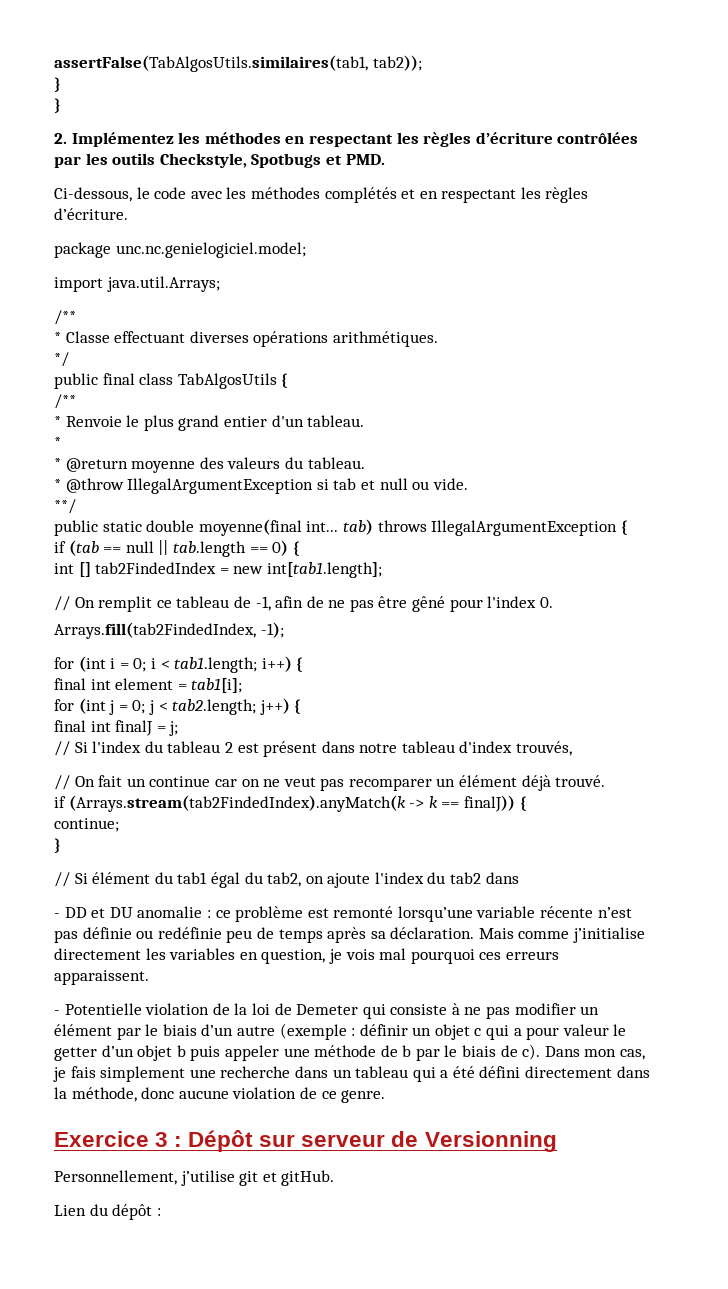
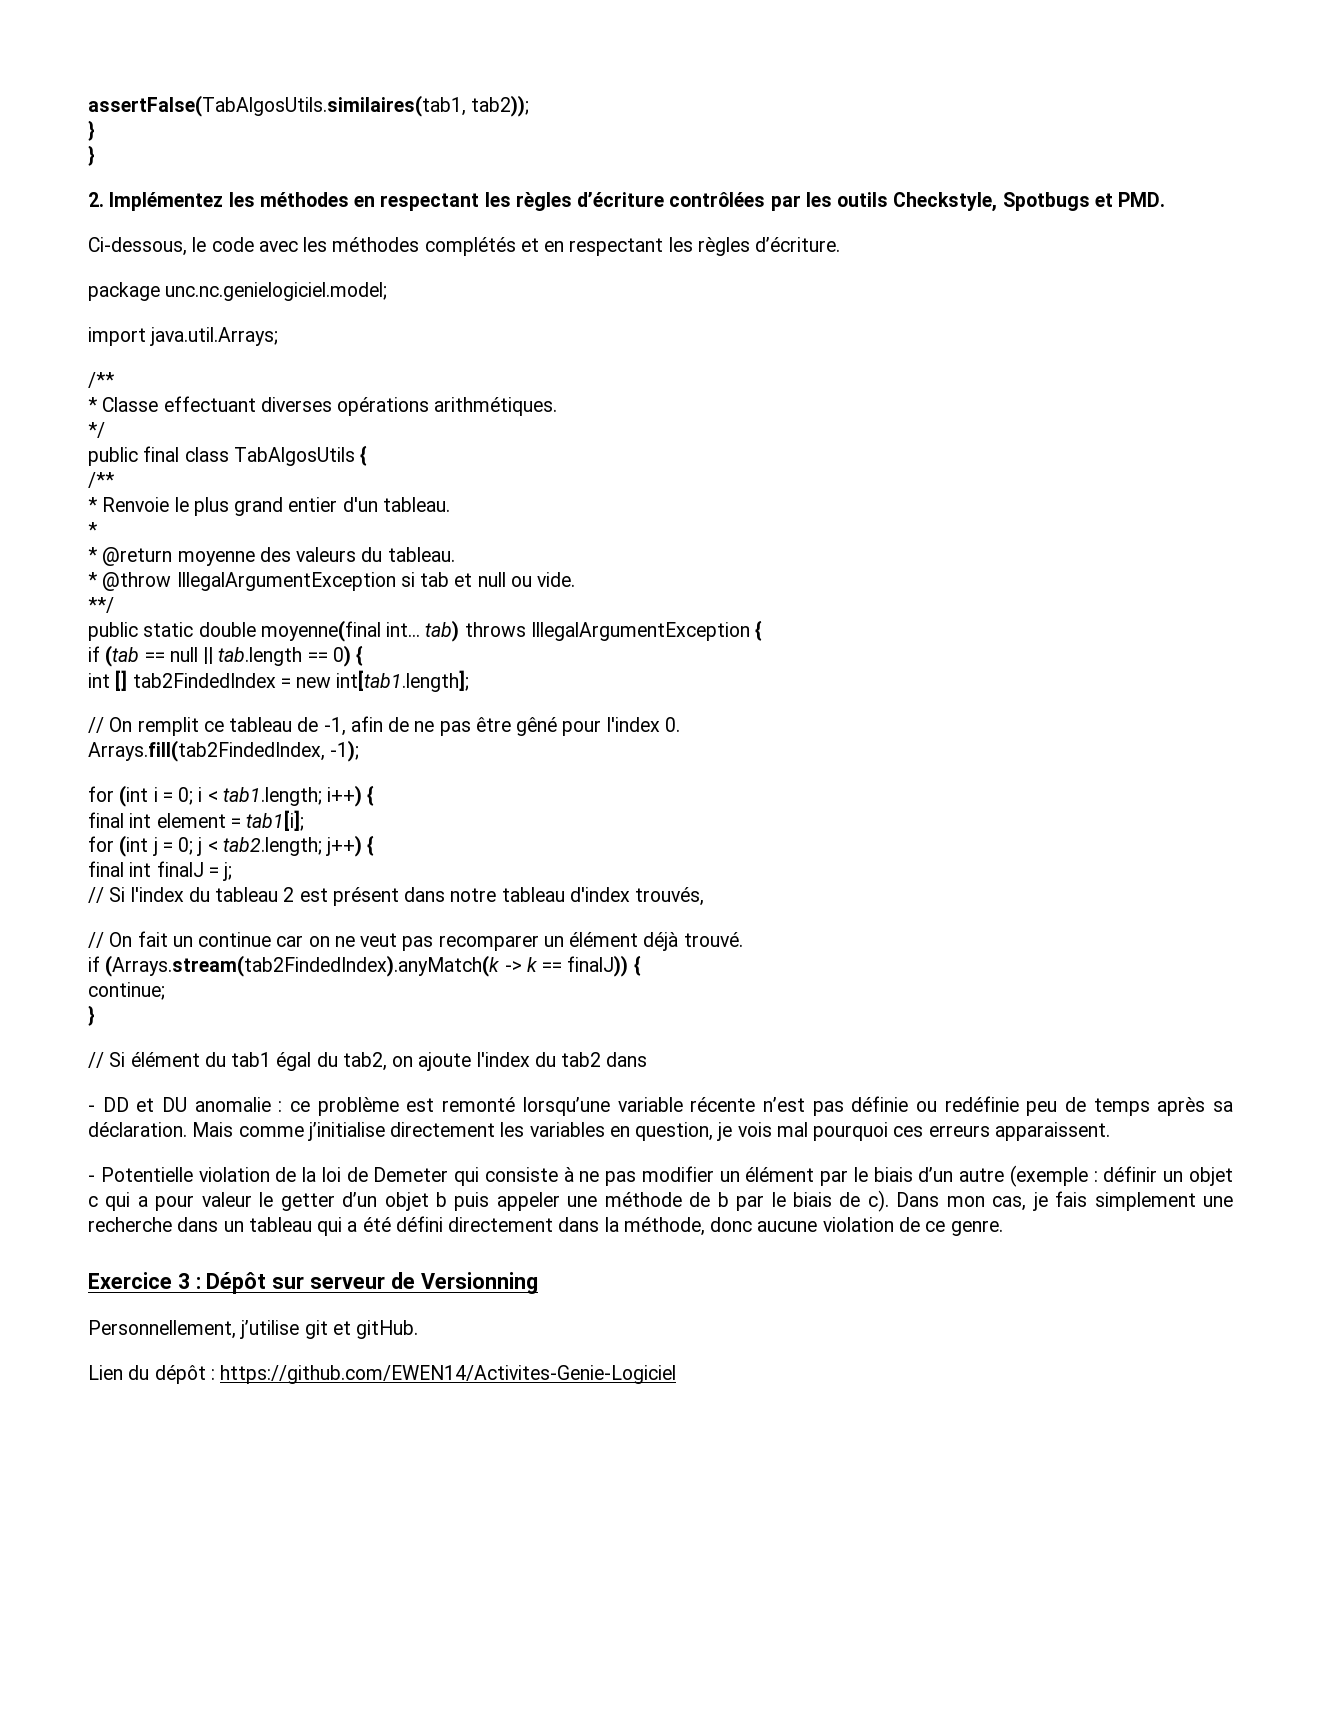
- Lien du dépôt :
+ Lien du dépôt : https://github.com/EWEN14/Activites-Genie-Logiciel

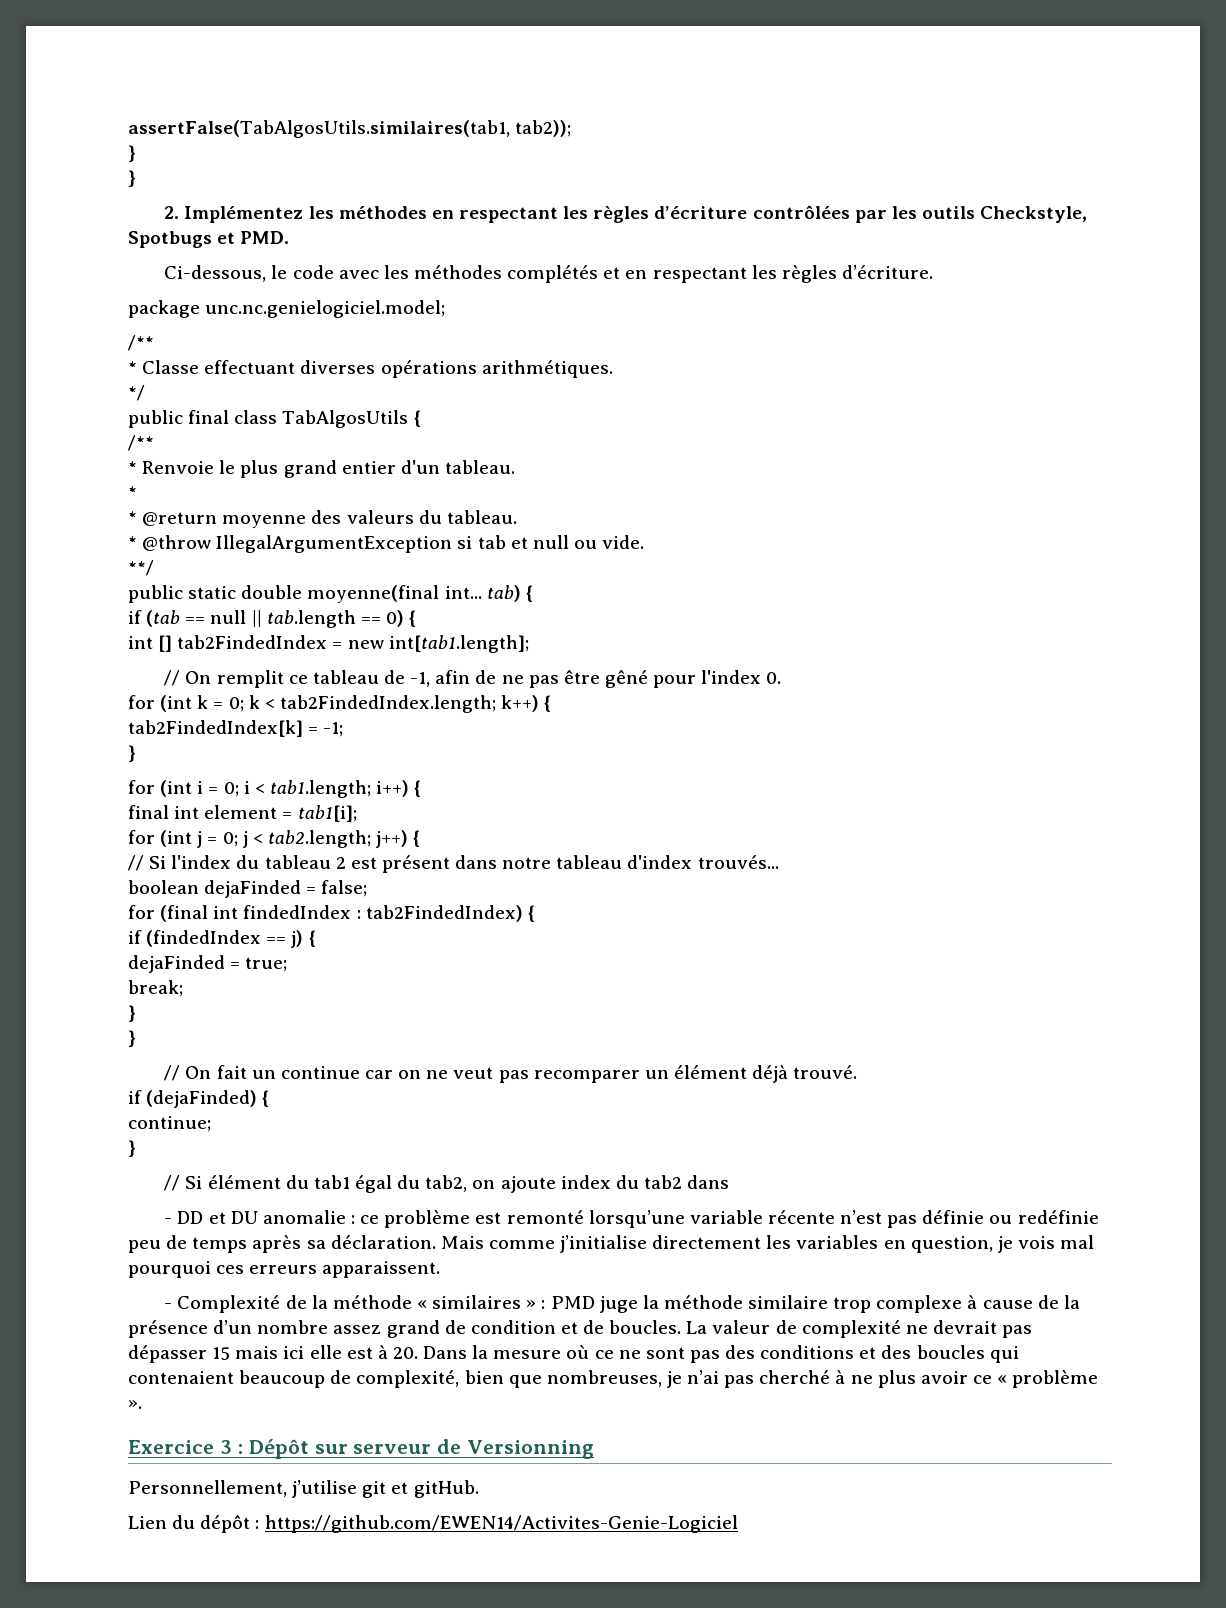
- import java.util.Arrays;
- public static double moyenne(final int... tab) throws IllegalArgumentException {
+ public static double moyenne(final int... tab) {
- Arrays.fill(tab2FindedIndex, -1);
+ for (int k = 0; k < tab2FindedIndex.length; k++) {
+ tab2FindedIndex[k] = -1;
+ }
- final int finalJ = j;
- // Si l'index du tableau 2 est présent dans notre tableau d'index trouvés,
+ // Si l'index du tableau 2 est présent dans notre tableau d'index trouvés...
+ boolean dejaFinded = false;
+ for (final int findedIndex : tab2FindedIndex) {
+ if (findedIndex == j) {
+ dejaFinded = true;
+ break;
+ }
+ }
- if (Arrays.stream(tab2FindedIndex).anyMatch(k -> k == finalJ)) {
+ if (dejaFinded) {
- // Si élément du tab1 égal du tab2, on ajoute l'index du tab2 dans
+ // Si élément du tab1 égal du tab2, on ajoute index du tab2 dans
- - Potentielle violation de la loi de Demeter qui consiste à ne pas modifier un élément par le biais d’un autre (exemple : définir un objet c qui a pour valeur le getter d’un objet b puis appeler une méthode de b par le biais de c). Dans mon cas, je fais simplement une recherche dans un tableau qui a été défini directement dans la méthode, donc aucune violation de ce genre.
+ - Complexité de la méthode « similaires » : PMD juge la méthode similaire trop complexe à cause de la présence d’un nombre assez grand de condition et de boucles. La valeur de complexité ne devrait pas dépasser 15 mais ici elle est à 20. Dans la mesure où ce ne sont pas des conditions et des boucles qui contenaient beaucoup de complexité, bien que nombreuses, je n’ai pas cherché à ne plus avoir ce « problème ».

